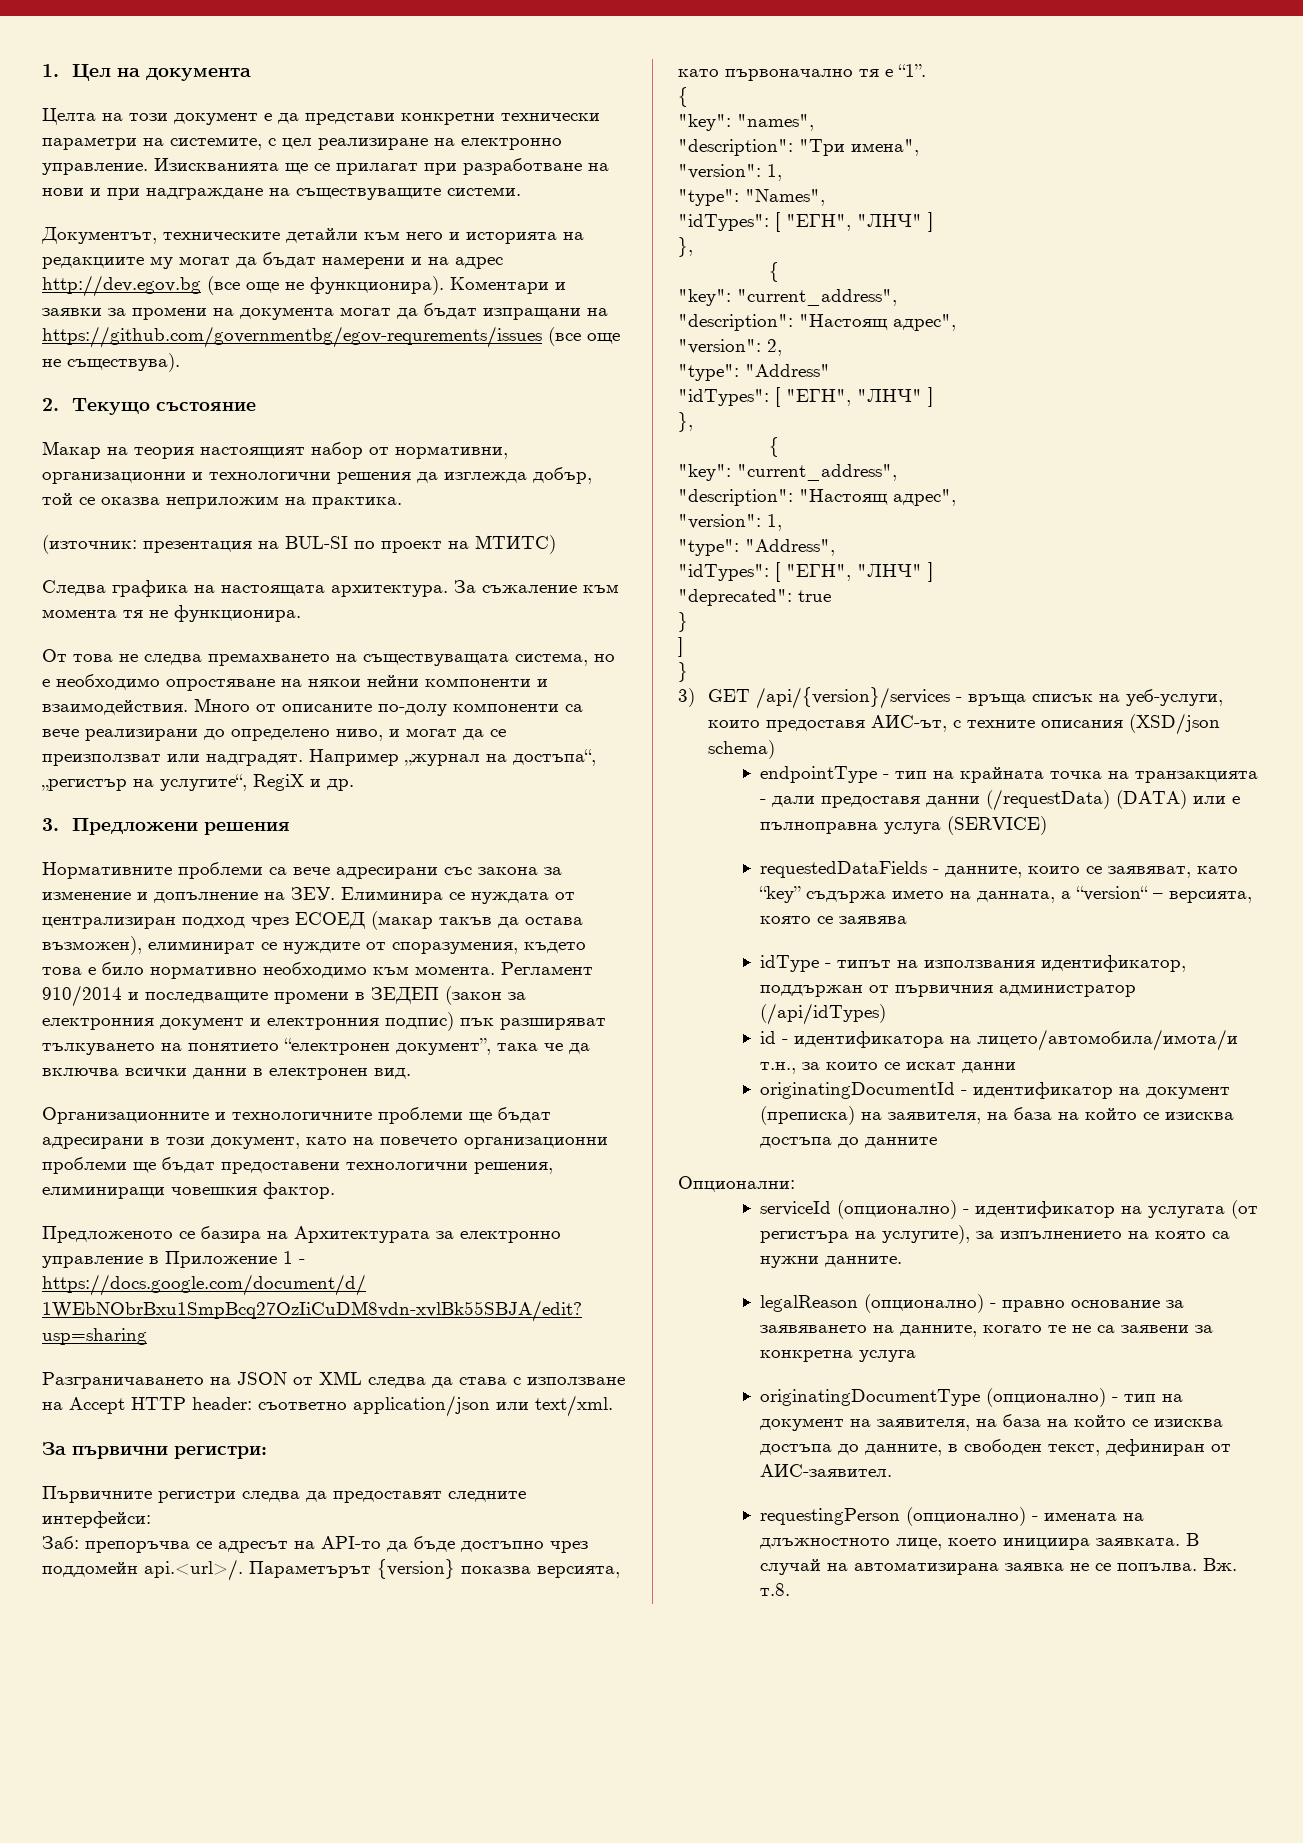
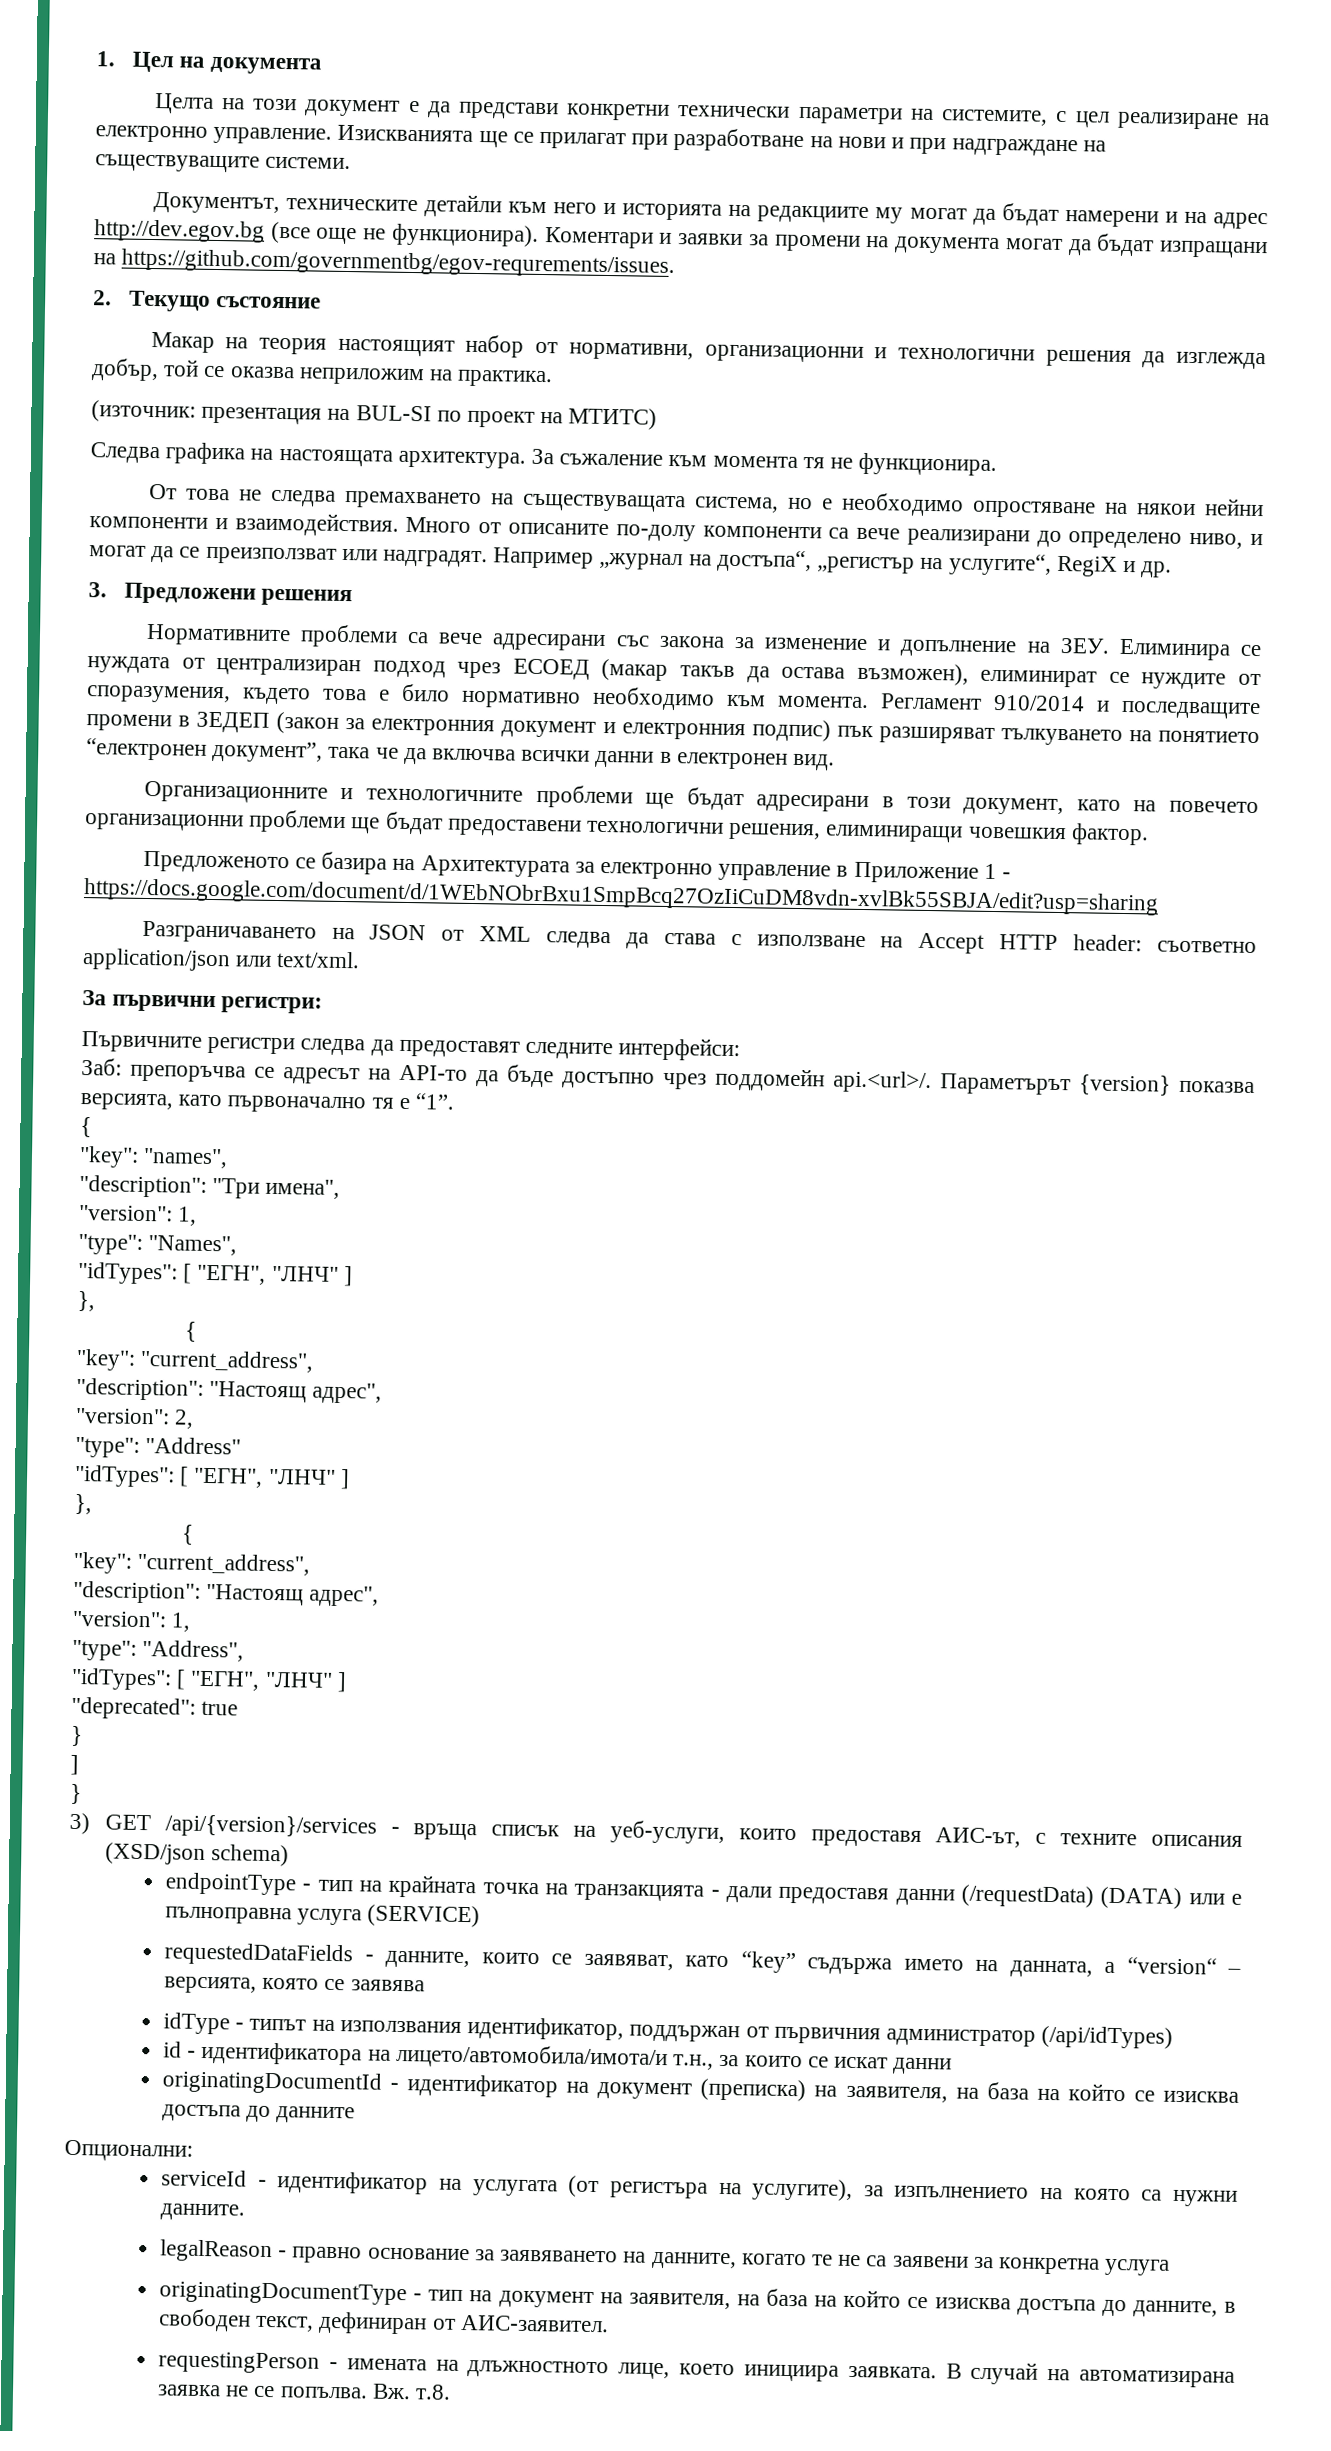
- Коментари и заявки за промени на документа могат да бъдат изпращани на https://github.com/governmentbg/egov-requrements/issues (все още не съществува).
+ Коментари и заявки за промени на документа могат да бъдат изпращани на https://github.com/governmentbg/egov-requrements/issues.
- serviceId (опционално) - идентификатор на услугата (от регистъра на услугите), за изпълнението на която са нужни данните.
+ serviceId - идентификатор на услугата (от регистъра на услугите), за изпълнението на която са нужни данните.
- legalReason (опционално) - правно основание за заявяването на данните, когато те не са заявени за конкретна услуга
+ legalReason - правно основание за заявяването на данните, когато те не са заявени за конкретна услуга
- originatingDocumentType (опционално) - тип на документ на заявителя, на база на който се изисква достъпа до данните, в свободен текст, дефиниран от АИС-заявител.
+ originatingDocumentType - тип на документ на заявителя, на база на който се изисква достъпа до данните, в свободен текст, дефиниран от АИС-заявител.
- requestingPerson (опционално) - имената на длъжностното лице, което инициира заявката.
+ requestingPerson - имената на длъжностното лице, което инициира заявката.

